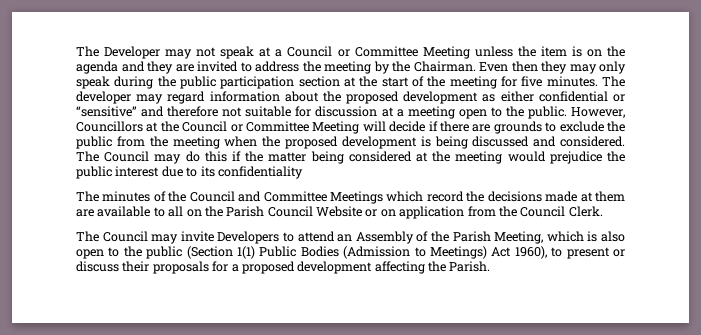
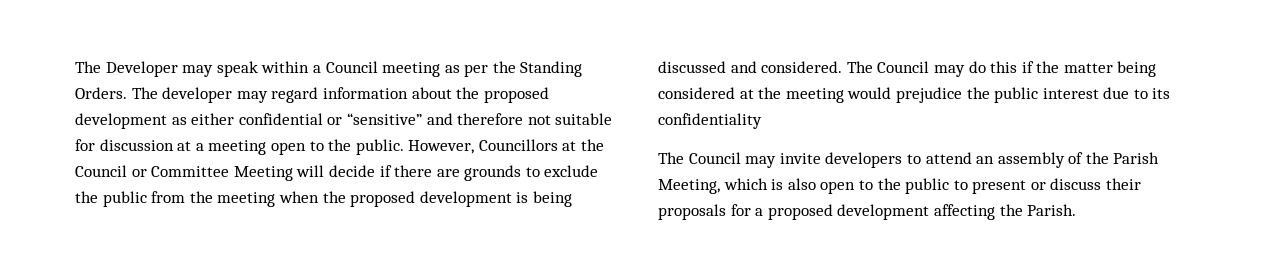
- The Developer may not speak at a Council or Committee Meeting unless the item is on the agenda and they are invited to address the meeting by the Chairman. Even then they may only speak during the public participation section at the start of the meeting for five minutes.
+ The Developer may speak within a Council meeting as per the Standing Orders.
- The minutes of the Council and Committee Meetings which record the decisions made at them are available to all on the Parish Council Website or on application from the Council Clerk.
- The Council may invite Developers to attend an Assembly of the Parish Meeting, which is also open to the public (Section 1(1) Public Bodies (Admission to Meetings) Act 1960), to present or discuss their proposals for a proposed development affecting the Parish.
+ The Council may invite developers to attend an assembly of the Parish Meeting, which is also open to the public to present or discuss their proposals for a proposed development affecting the Parish.

